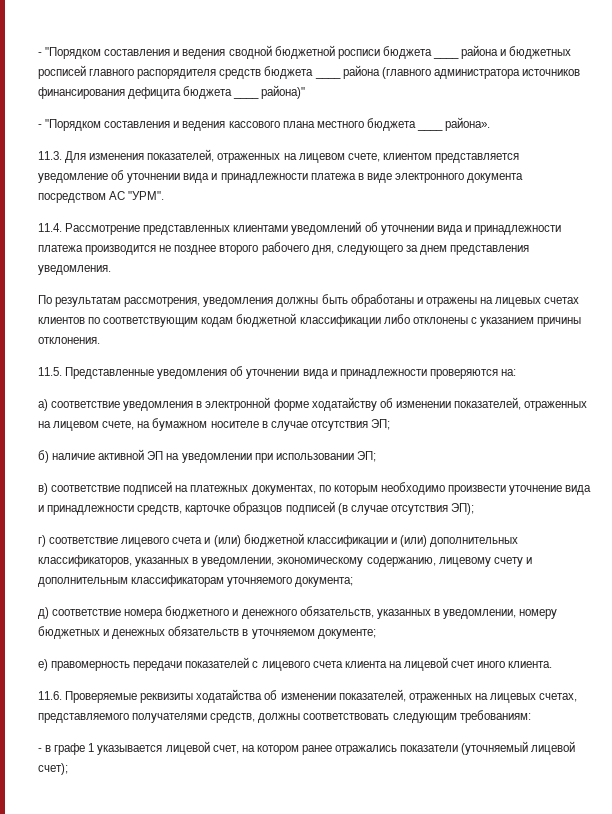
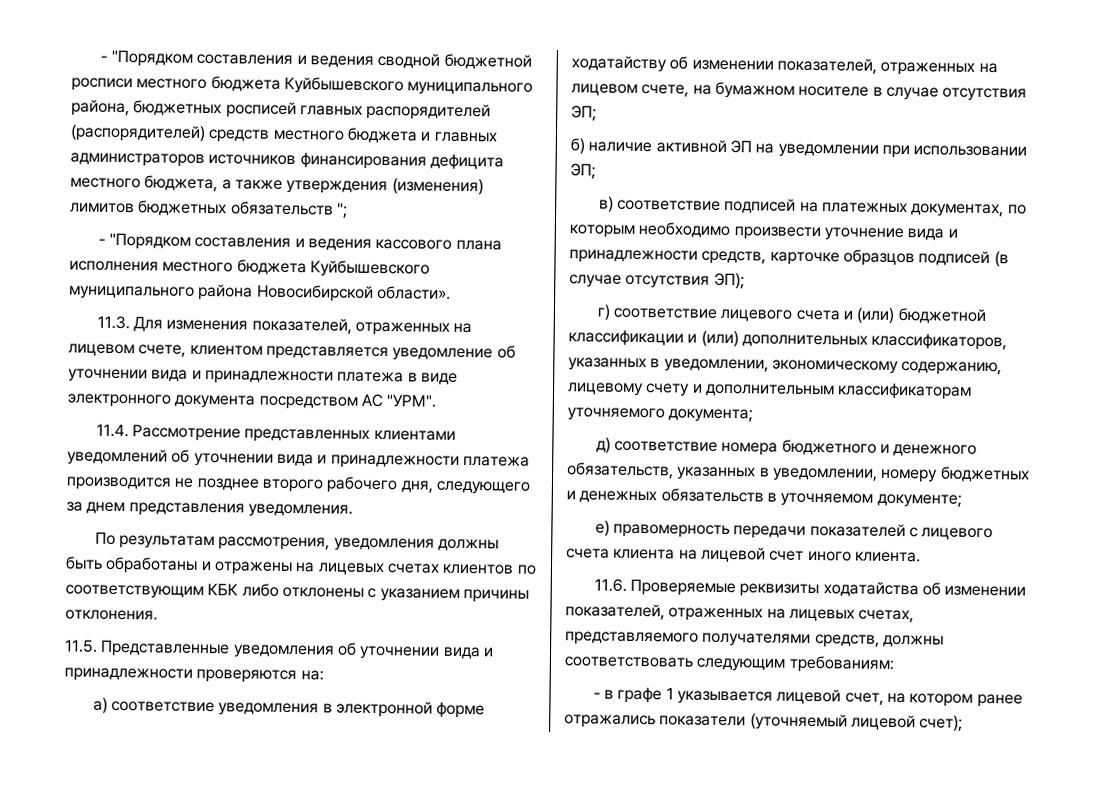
- - "Порядком составления и ведения сводной бюджетной росписи бюджета ____ района и бюджетных росписей главного распорядителя средств бюджета ____ района (главного администратора источников финансирования дефицита бюджета ____ района)"
+ - "Порядком составления и ведения сводной бюджетной росписи местного бюджета Куйбышевского муниципального района, бюджетных росписей главных распорядителей (распорядителей) средств местного бюджета и главных администраторов источников финансирования дефицита местного бюджета, а также утверждения (изменения) лимитов бюджетных обязательств ";
- - "Порядком составления и ведения кассового плана местного бюджета ____ района».
+ - "Порядком составления и ведения кассового плана исполнения местного бюджета Куйбышевского муниципального района Новосибирской области».
- По результатам рассмотрения, уведомления должны быть обработаны и отражены на лицевых счетах клиентов по соответствующим кодам бюджетной классификации либо отклонены с указанием причины отклонения.
+ По результатам рассмотрения, уведомления должны быть обработаны и отражены на лицевых счетах клиентов по соответствующим КБК либо отклонены с указанием причины отклонения.

